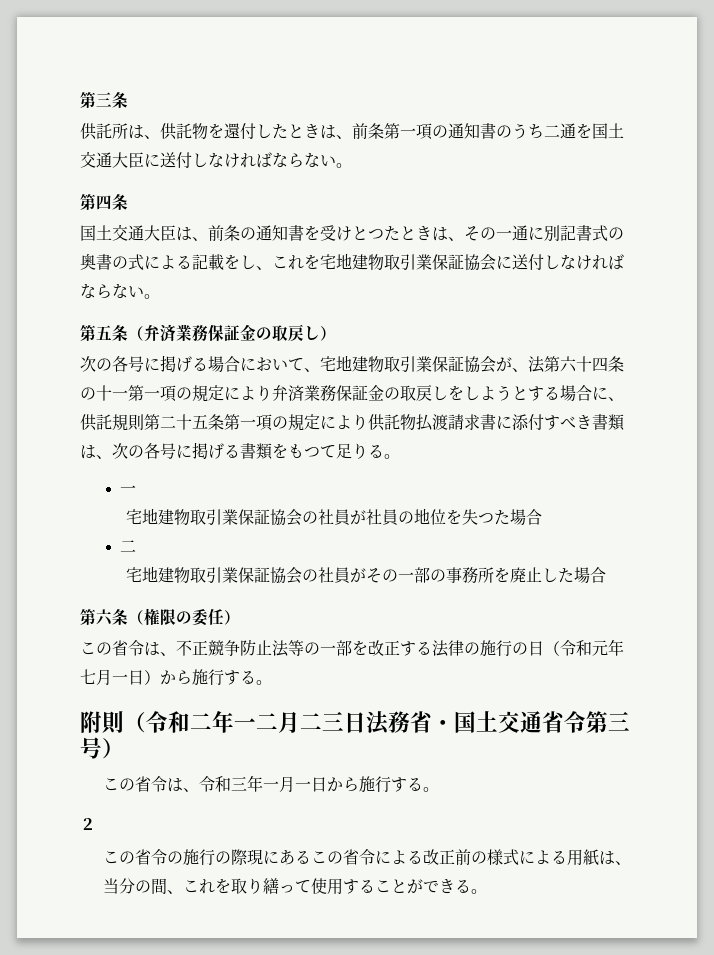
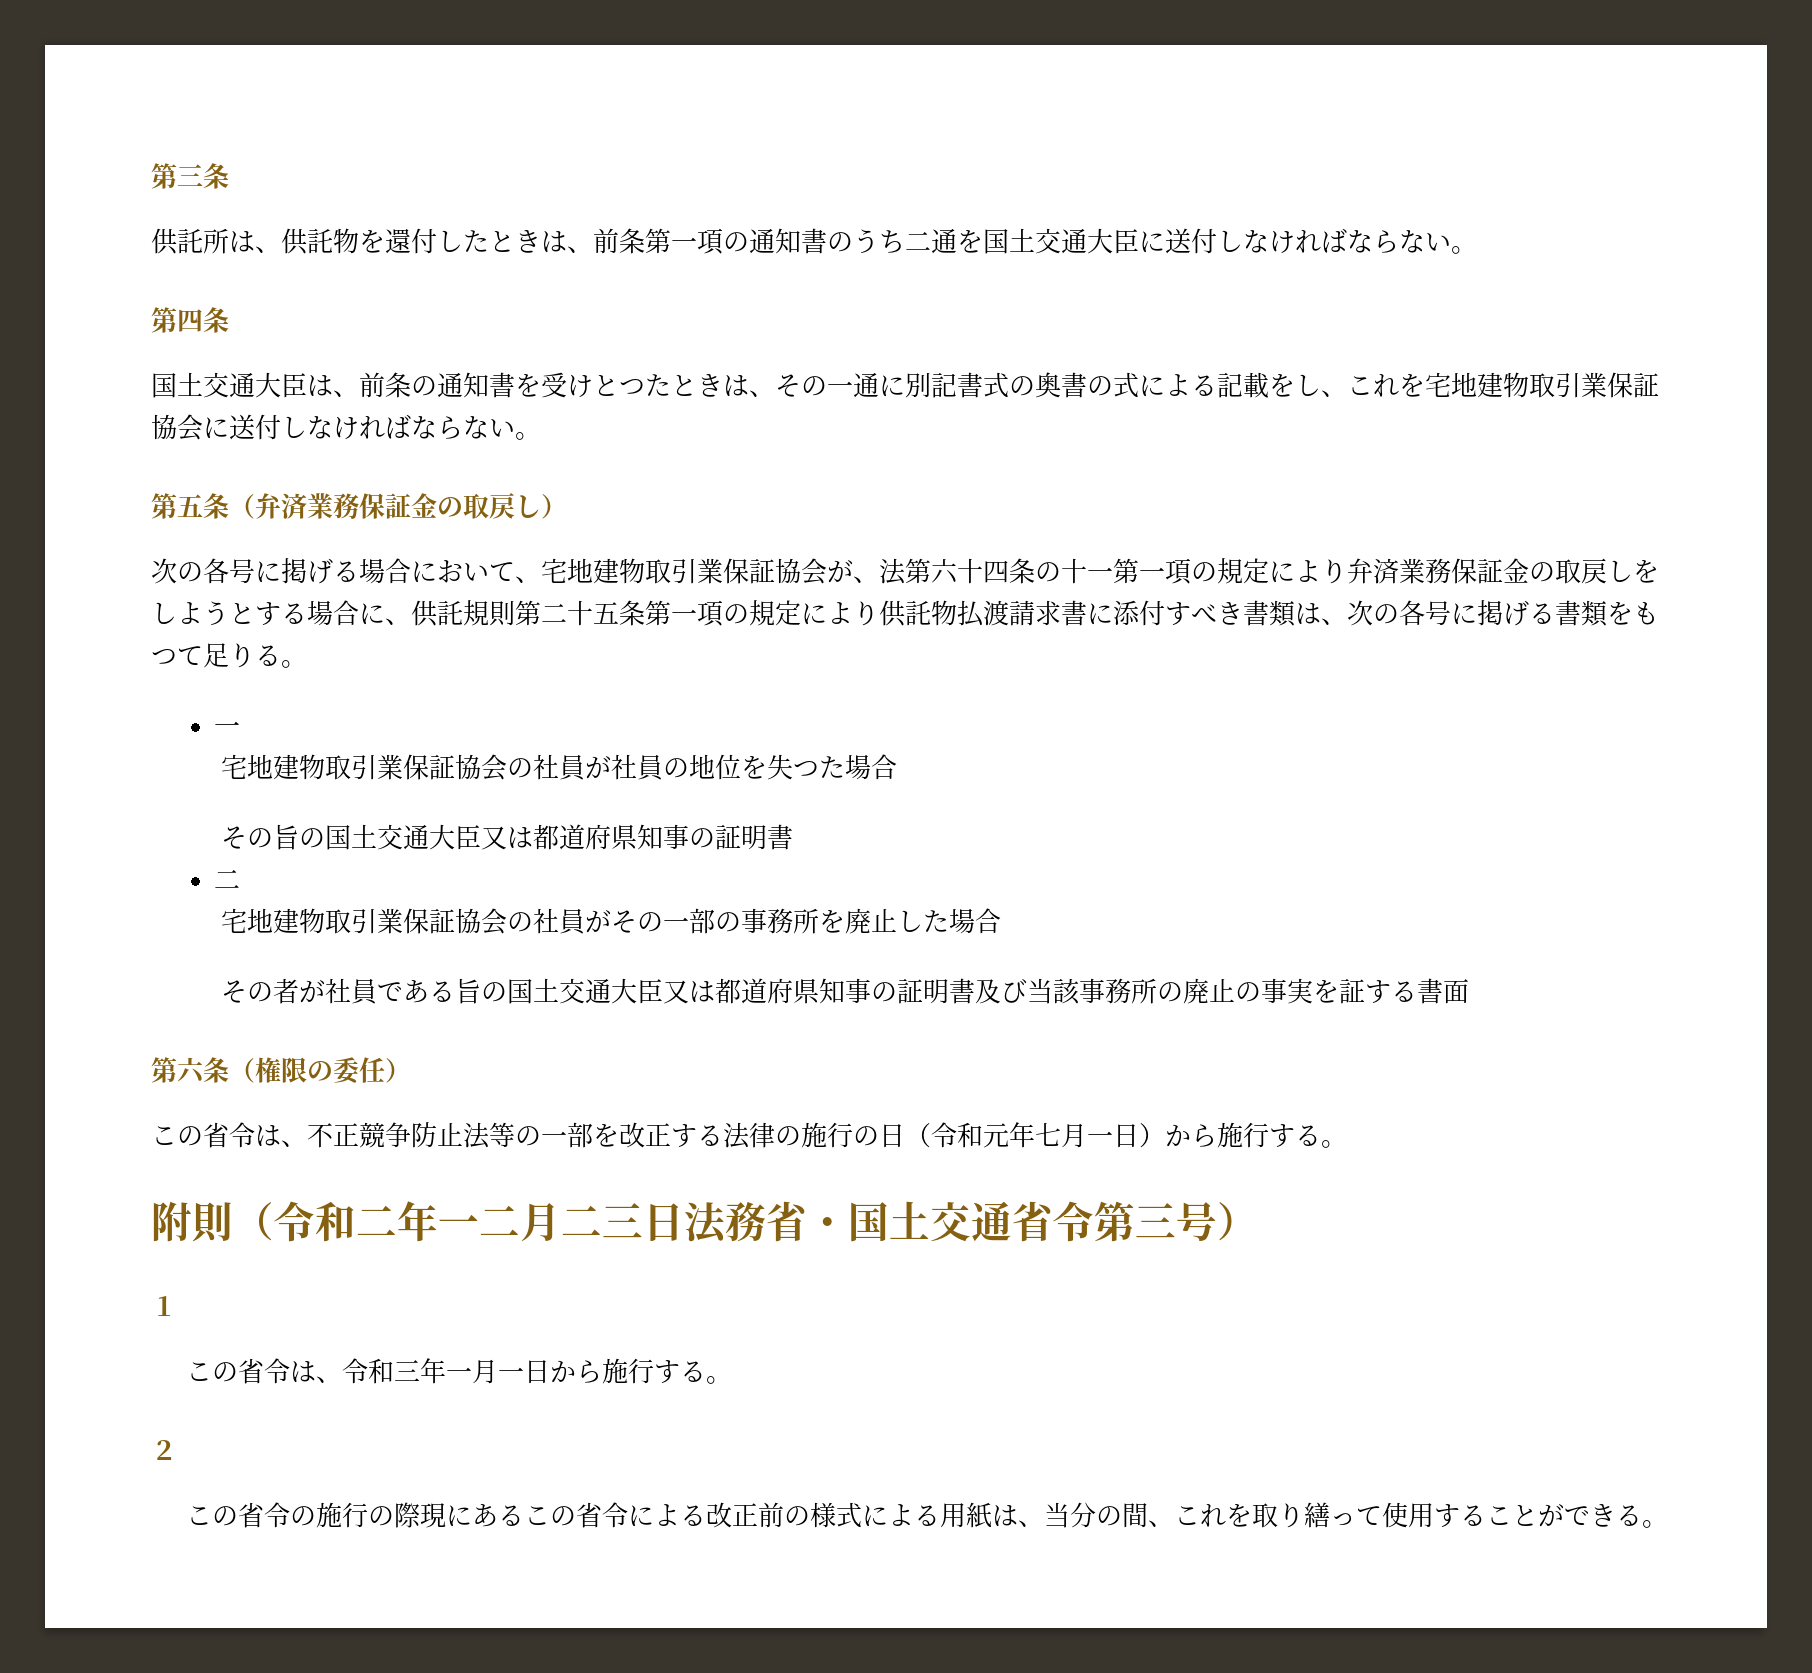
+ その旨の国土交通大臣又は都道府県知事の証明書
+ その者が社員である旨の国土交通大臣又は都道府県知事の証明書及び当該事務所の廃止の事実を証する書面
+ １

